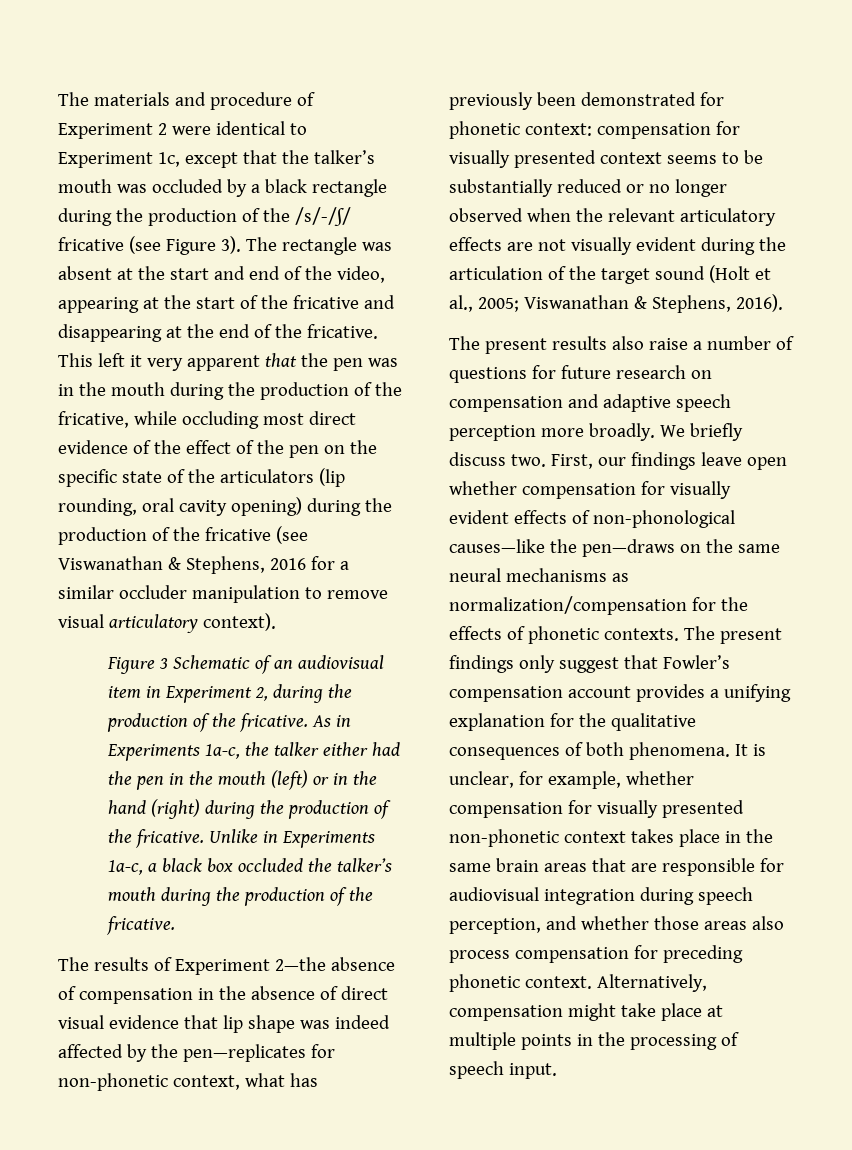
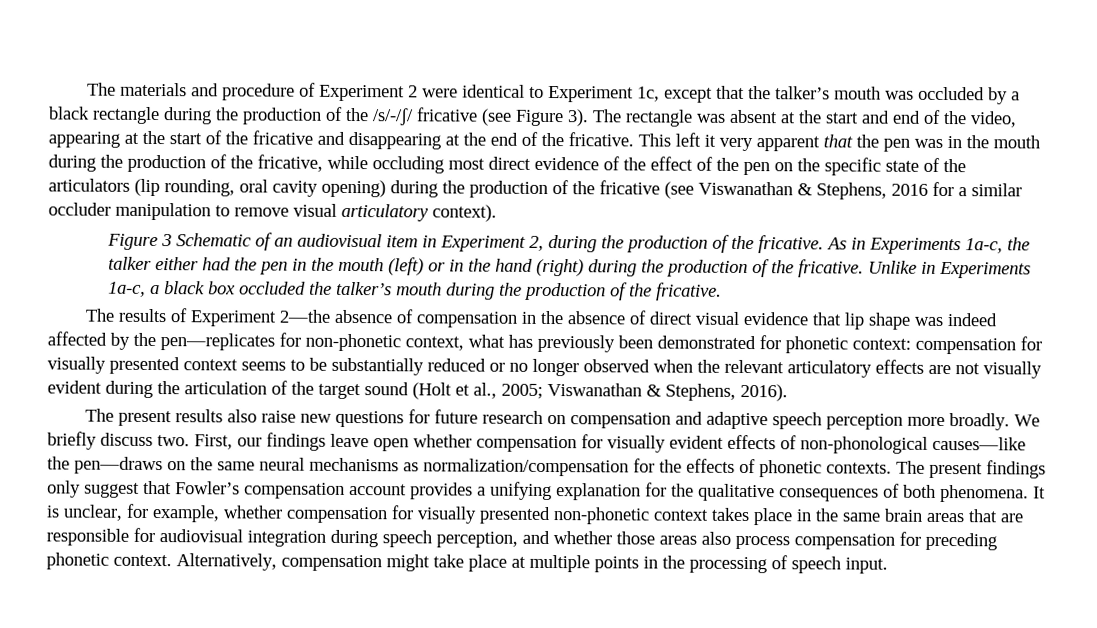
- The present results also raise a number of questions for future research on compensation and adaptive speech perception more broadly.
+ The present results also raise new questions for future research on compensation and adaptive speech perception more broadly.

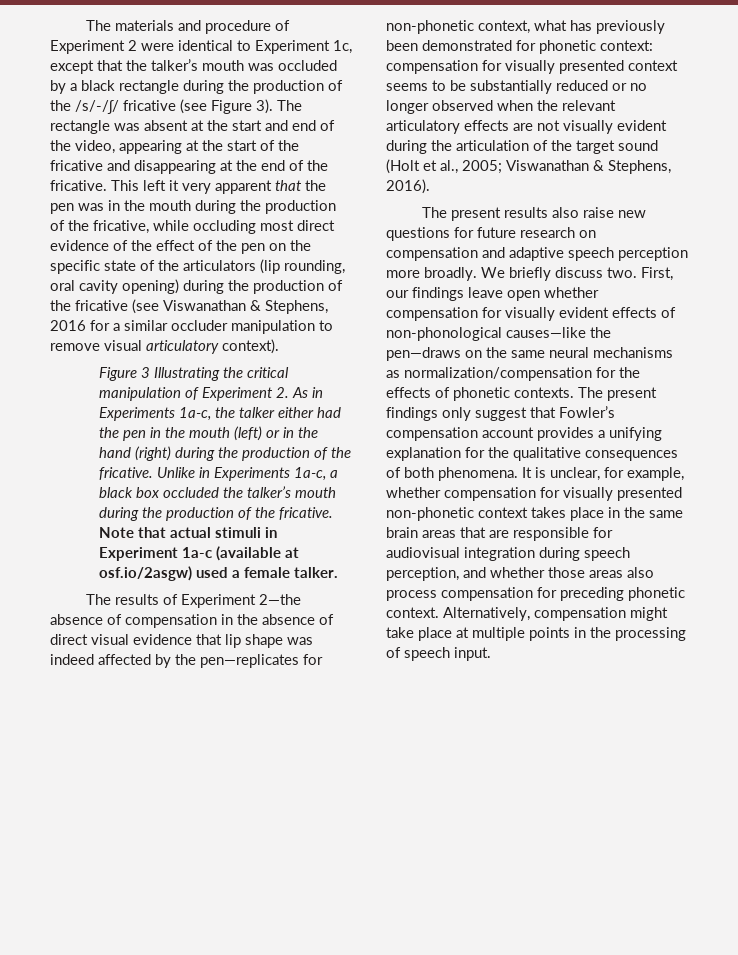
- Figure 3 Schematic of an audiovisual item in Experiment 2, during the production of the fricative. As in Experiments 1a-c, the talker either had the pen in the mouth (left) or in the hand (right) during the production of the fricative.
+ Figure 3 Illustrating the critical manipulation of Experiment 2. As in Experiments 1a-c, the talker either had the pen in the mouth (left) or in the hand (right) during the production of the fricative.
+ Note that actual stimuli in Experiment 1a-c (available at osf.io/2asgw) used a female talker.

